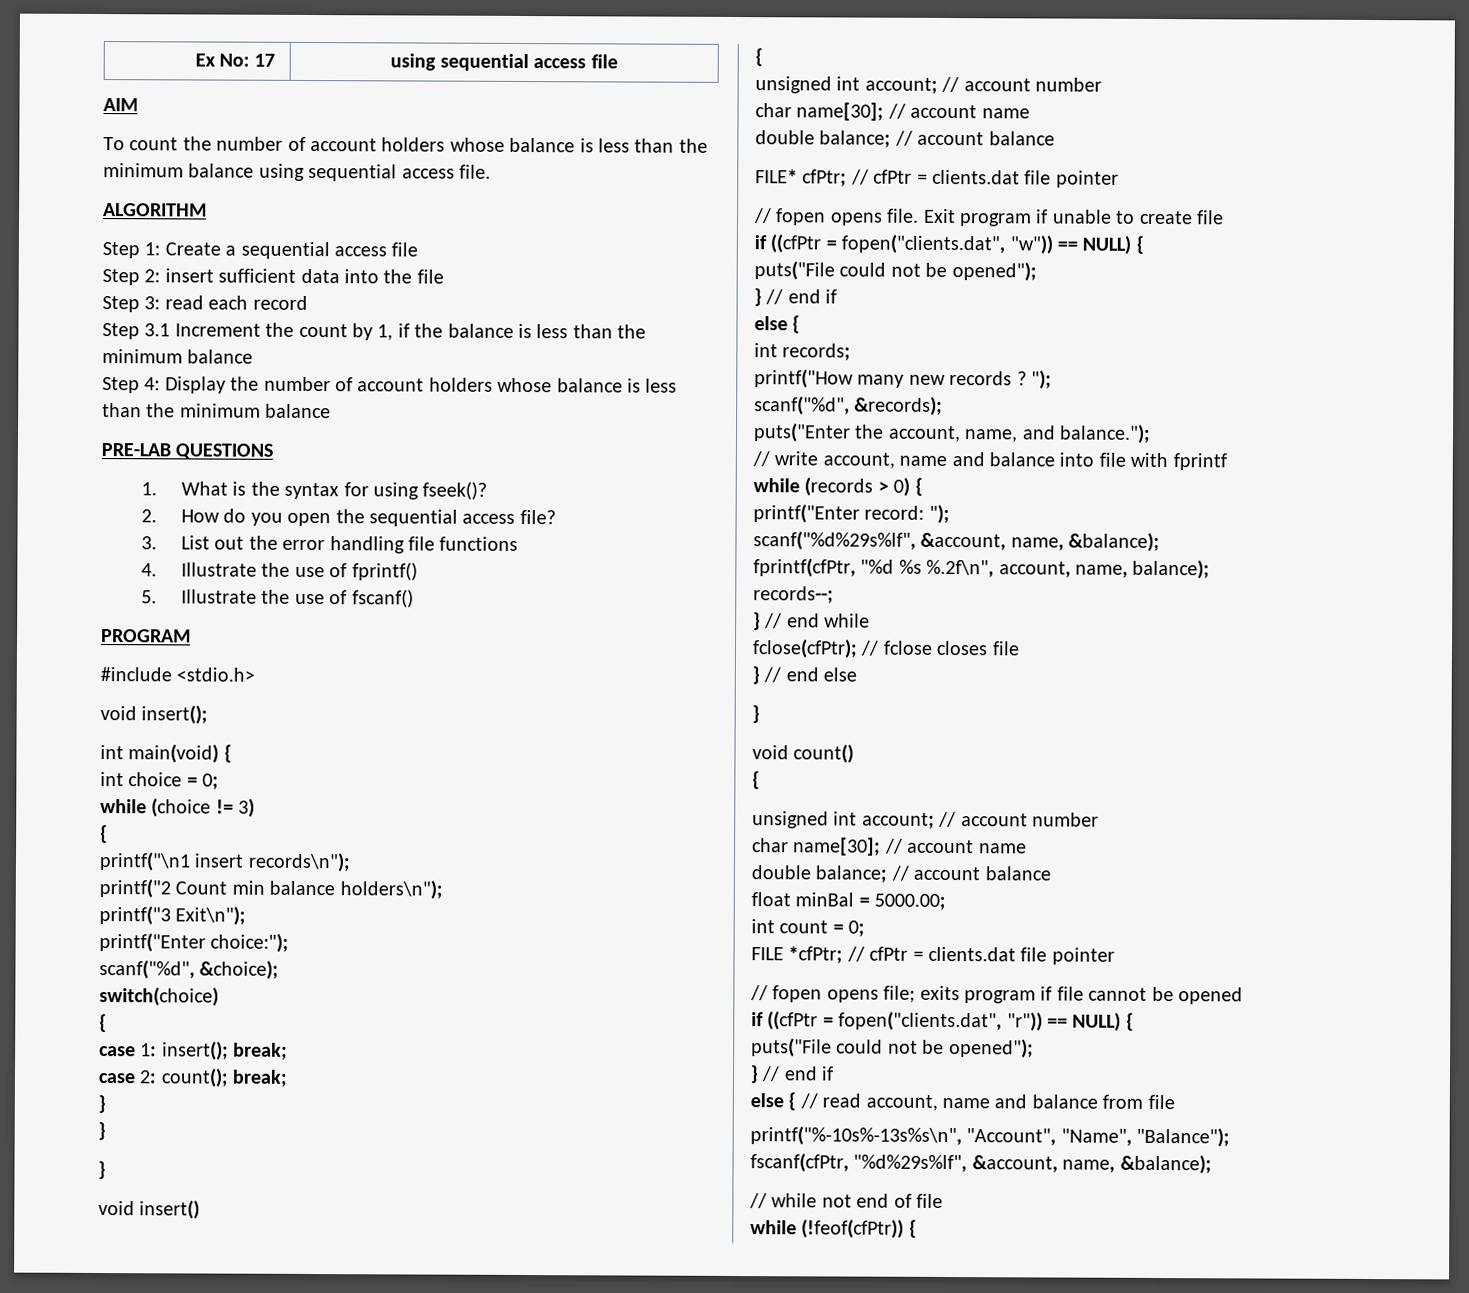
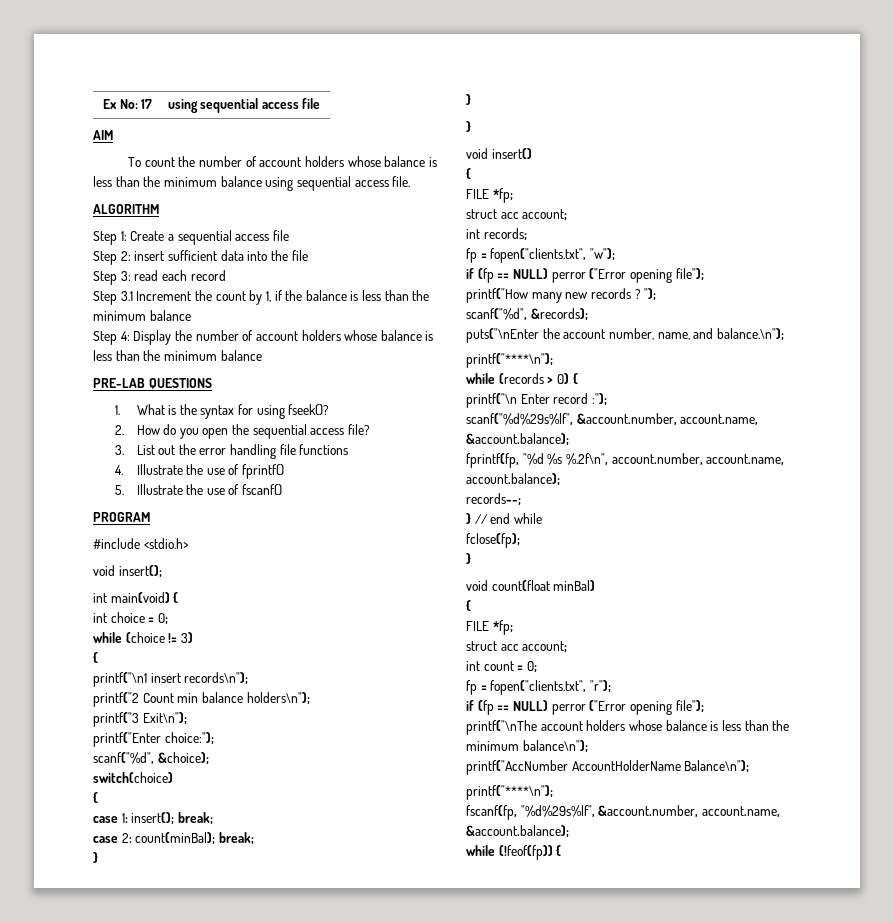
- case 2: count(); break;
+ case 2: count(minBal); break;
  void insert()
  {
- unsigned int account; // account number
- char name[30]; // account name
- double balance; // account balance
- FILE* cfPtr; // cfPtr = clients.dat file pointer
- // fopen opens file. Exit program if unable to create file
- if ((cfPtr = fopen("clients.dat", "w")) == NULL) {
- puts("File could not be opened");
- } // end if
- else {
+ FILE *fp;
+ struct acc account;
  int records;
+ fp = fopen("clients.txt", "w");
+ if (fp == NULL) perror ("Error opening file");
- puts("Enter the account, name, and balance.");
- // write account, name and balance into file with fprintf
+ puts("\nEnter the account number, name, and balance.\n");
+ printf("****\n");
- printf("Enter record: ");
- scanf("%d%29s%lf", &account, name, &balance);
- fprintf(cfPtr, "%d %s %.2f\n", account, name, balance);
+ printf("\n Enter record :");
+ scanf("%d%29s%lf", &account.number, account.name, &account.balance);
+ fprintf(fp, "%d %s %.2f\n", account.number, account.name, account.balance);
- fclose(cfPtr); // fclose closes file
- } // end else
+ fclose(fp);
  }
- void count()
+ void count(float minBal)
  {
- unsigned int account; // account number
- char name[30]; // account name
- double balance; // account balance
- float minBal = 5000.00;
+ FILE *fp;
+ struct acc account;
  int count = 0;
- FILE *cfPtr; // cfPtr = clients.dat file pointer
- // fopen opens file; exits program if file cannot be opened
- if ((cfPtr = fopen("clients.dat", "r")) == NULL) {
- puts("File could not be opened");
- } // end if
- else { // read account, name and balance from file
- printf("%-10s%-13s%s\n", "Account", "Name", "Balance");
- fscanf(cfPtr, "%d%29s%lf", &account, name, &balance);
- // while not end of file
- while (!feof(cfPtr)) {
+ fp = fopen("clients.txt", "r");
+ if (fp == NULL) perror ("Error opening file");
+ printf("\nThe account holders whose balance is less than the minimum balance\n");
+ printf("AccNumber AccountHolderName Balance\n");
+ printf("****\n");
+ fscanf(fp, "%d%29s%lf", &account.number, account.name, &account.balance);
+ while (!feof(fp)) {

